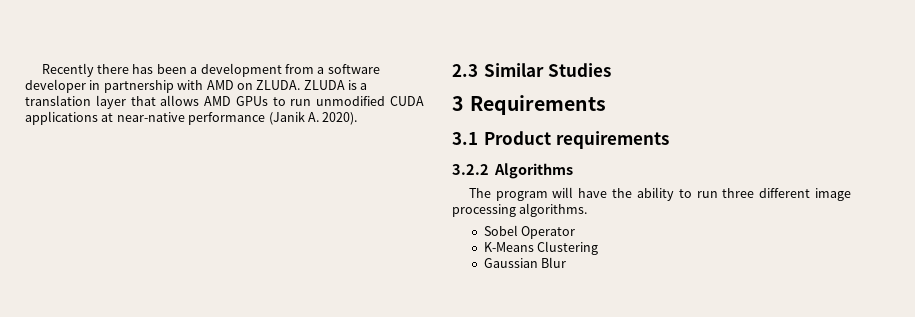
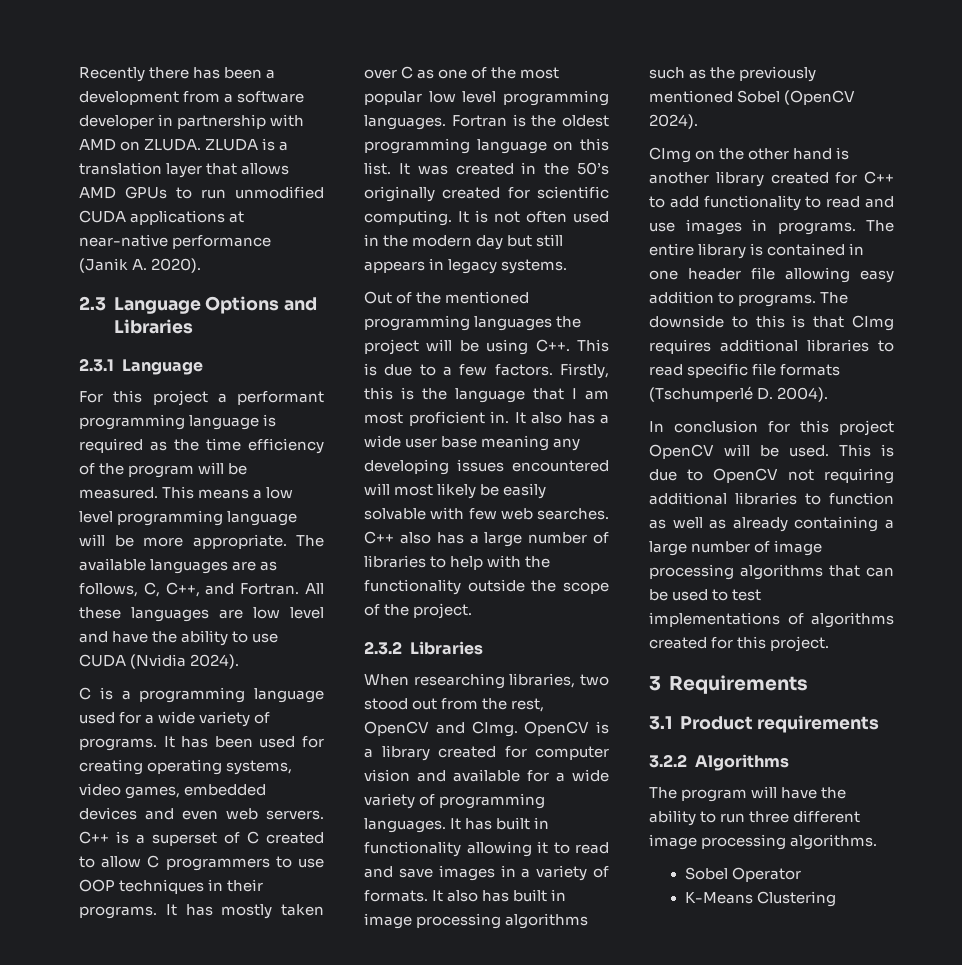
- 2.3 Similar Studies
+ 2.3 Language Options and Libraries
+ 2.3.1 Language
+ For this project a performant programming language is required as the time efficiency of the program will be measured. This means a low level programming language will be more appropriate. The available languages are as follows, C, C++, and Fortran. All these languages are low level and have the ability to use CUDA (Nvidia 2024).
+ C is a programming language used for a wide variety of programs. It has been used for creating operating systems, video games, embedded devices and even web servers. C++ is a superset of C created to allow C programmers to use OOP techniques in their programs. It has mostly taken over C as one of the most popular low level programming languages. Fortran is the oldest programming language on this list. It was created in the 50’s originally created for scientific computing. It is not often used in the modern day but still appears in legacy systems.
+ Out of the mentioned programming languages the project will be using C++. This is due to a few factors. Firstly, this is the language that I am most proficient in. It also has a wide user base meaning any developing issues encountered will most likely be easily solvable with few web searches. C++ also has a large number of libraries to help with the functionality outside the scope of the project.
+ 2.3.2 Libraries
+ When researching libraries, two stood out from the rest, OpenCV and CImg. OpenCV is a library created for computer vision and available for a wide variety of programming languages. It has built in functionality allowing it to read and save images in a variety of formats. It also has built in image processing algorithms such as the previously mentioned Sobel (OpenCV 2024).
+ CImg on the other hand is another library created for C++ to add functionality to read and use images in programs. The entire library is contained in one header file allowing easy addition to programs. The downside to this is that CImg requires additional libraries to read specific file formats (Tschumperlé D. 2004).
+ In conclusion for this project OpenCV will be used. This is due to OpenCV not requiring additional libraries to function as well as already containing a large number of image processing algorithms that can be used to test implementations of algorithms created for this project.
- Gaussian Blur

